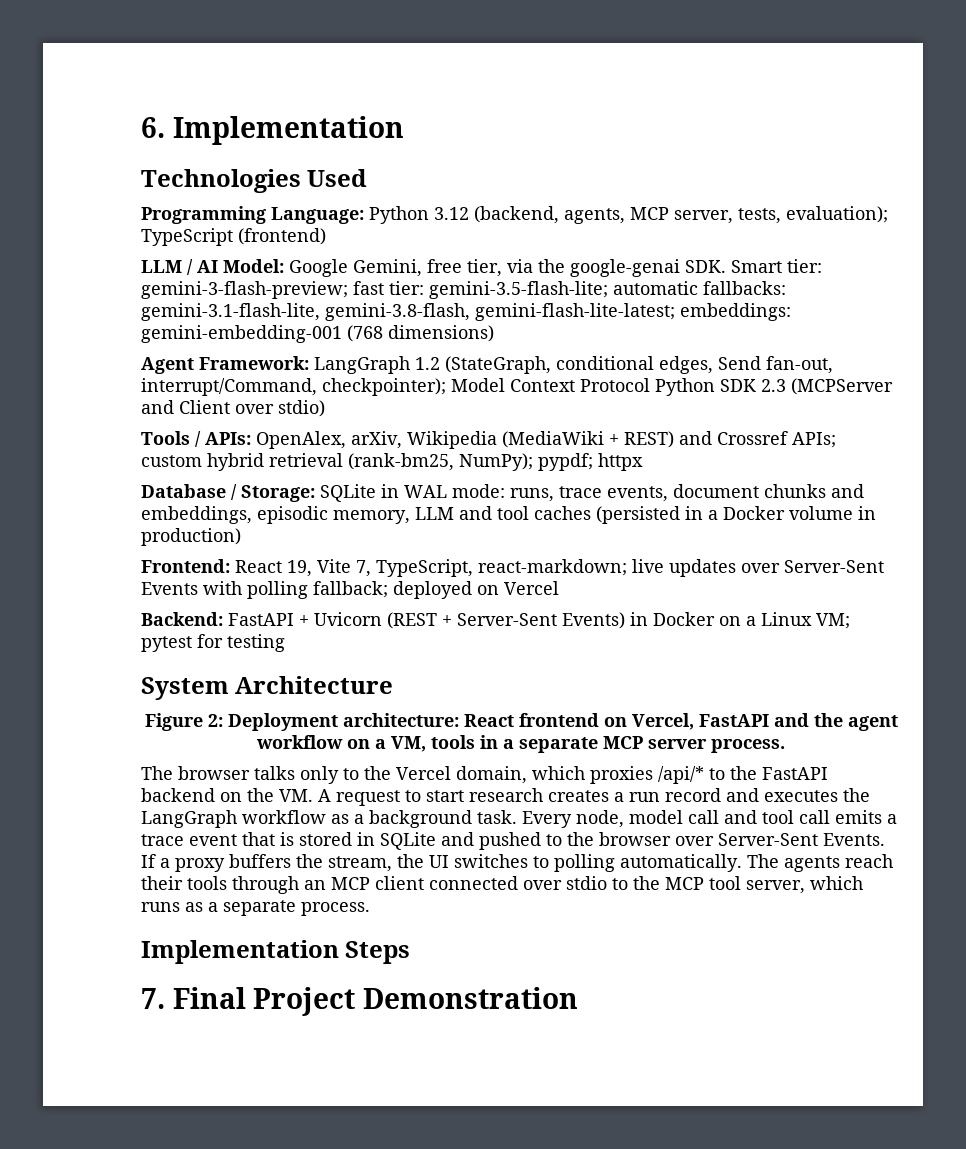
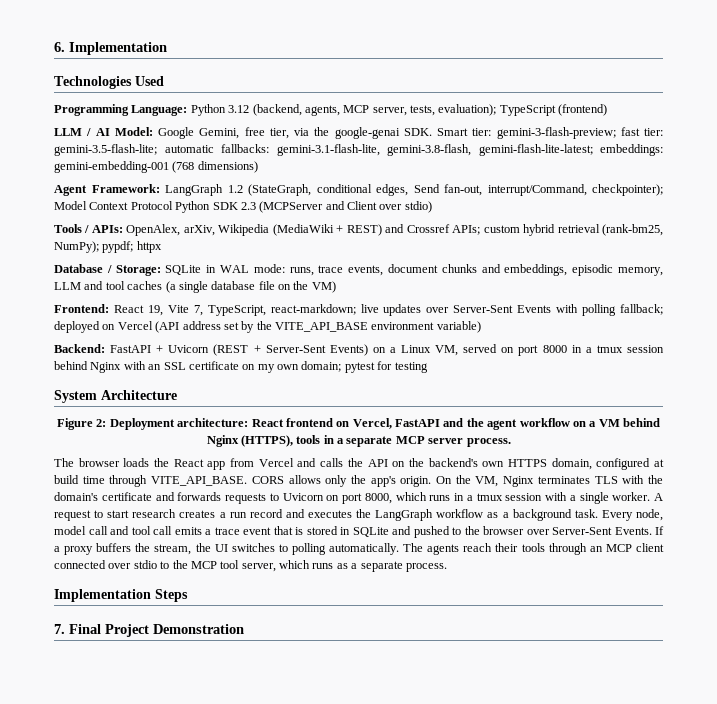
- Database / Storage: SQLite in WAL mode: runs, trace events, document chunks and embeddings, episodic memory, LLM and tool caches (persisted in a Docker volume in production)
+ Database / Storage: SQLite in WAL mode: runs, trace events, document chunks and embeddings, episodic memory, LLM and tool caches (a single database file on the VM)
- Frontend: React 19, Vite 7, TypeScript, react-markdown; live updates over Server-Sent Events with polling fallback; deployed on Vercel
+ Frontend: React 19, Vite 7, TypeScript, react-markdown; live updates over Server-Sent Events with polling fallback; deployed on Vercel (API address set by the VITE_API_BASE environment variable)
- Backend: FastAPI + Uvicorn (REST + Server-Sent Events) in Docker on a Linux VM; pytest for testing
+ Backend: FastAPI + Uvicorn (REST + Server-Sent Events) on a Linux VM, served on port 8000 in a tmux session behind Nginx with an SSL certificate on my own domain; pytest for testing
- Figure 2: Deployment architecture: React frontend on Vercel, FastAPI and the agent workflow on a VM, tools in a separate MCP server process.
+ Figure 2: Deployment architecture: React frontend on Vercel, FastAPI and the agent workflow on a VM behind Nginx (HTTPS), tools in a separate MCP server process.
- The browser talks only to the Vercel domain, which proxies /api/* to the FastAPI backend on the VM. A request to start research creates a run record and executes the LangGraph workflow as a background task.
+ The browser loads the React app from Vercel and calls the API on the backend's own HTTPS domain, configured at build time through VITE_API_BASE. CORS allows only the app's origin. On the VM, Nginx terminates TLS with the domain's certificate and forwards requests to Uvicorn on port 8000, which runs in a tmux session with a single worker. A request to start research creates a run record and executes the LangGraph workflow as a background task.

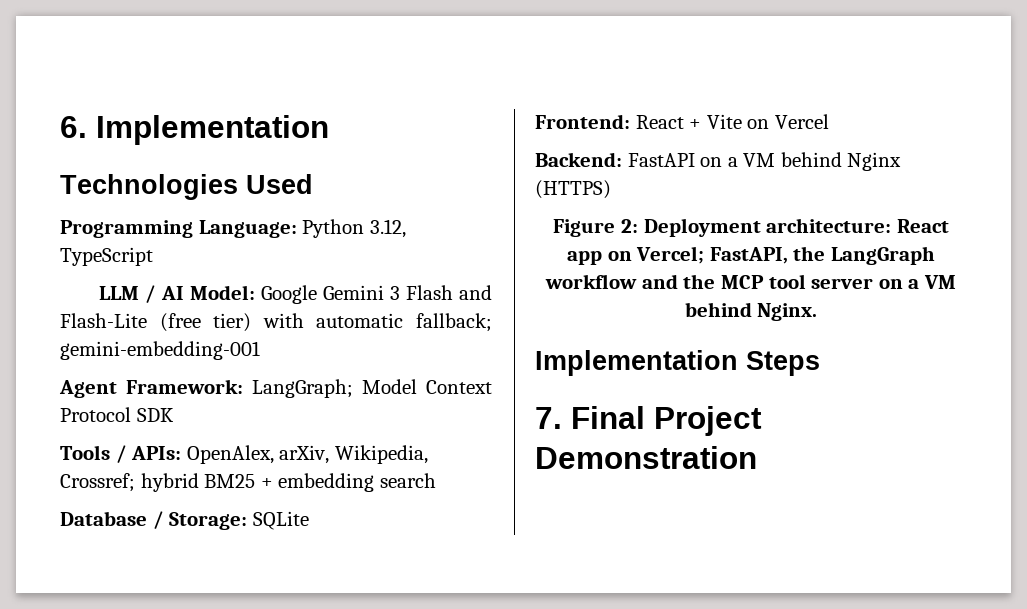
- Programming Language: Python 3.12 (backend, agents, MCP server, tests, evaluation); TypeScript (frontend)
+ Programming Language: Python 3.12, TypeScript
- LLM / AI Model: Google Gemini, free tier, via the google-genai SDK. Smart tier: gemini-3-flash-preview; fast tier: gemini-3.5-flash-lite; automatic fallbacks: gemini-3.1-flash-lite, gemini-3.8-flash, gemini-flash-lite-latest; embeddings: gemini-embedding-001 (768 dimensions)
+ LLM / AI Model: Google Gemini 3 Flash and Flash-Lite (free tier) with automatic fallback; gemini-embedding-001
- Agent Framework: LangGraph 1.2 (StateGraph, conditional edges, Send fan-out, interrupt/Command, checkpointer); Model Context Protocol Python SDK 2.3 (MCPServer and Client over stdio)
+ Agent Framework: LangGraph; Model Context Protocol SDK
- Tools / APIs: OpenAlex, arXiv, Wikipedia (MediaWiki + REST) and Crossref APIs; custom hybrid retrieval (rank-bm25, NumPy); pypdf; httpx
- Database / Storage: SQLite in WAL mode: runs, trace events, document chunks and embeddings, episodic memory, LLM and tool caches (a single database file on the VM)
- Frontend: React 19, Vite 7, TypeScript, react-markdown; live updates over Server-Sent Events with polling fallback; deployed on Vercel (API address set by the VITE_API_BASE environment variable)
- Backend: FastAPI + Uvicorn (REST + Server-Sent Events) on a Linux VM, served on port 8000 in a tmux session behind Nginx with an SSL certificate on my own domain; pytest for testing
- System Architecture
+ Tools / APIs: OpenAlex, arXiv, Wikipedia, Crossref; hybrid BM25 + embedding search
+ Database / Storage: SQLite
+ Frontend: React + Vite on Vercel
+ Backend: FastAPI on a VM behind Nginx (HTTPS)
- Figure 2: Deployment architecture: React frontend on Vercel, FastAPI and the agent workflow on a VM behind Nginx (HTTPS), tools in a separate MCP server process.
- The browser loads the React app from Vercel and calls the API on the backend's own HTTPS domain, configured at build time through VITE_API_BASE. CORS allows only the app's origin. On the VM, Nginx terminates TLS with the domain's certificate and forwards requests to Uvicorn on port 8000, which runs in a tmux session with a single worker. A request to start research creates a run record and executes the LangGraph workflow as a background task. Every node, model call and tool call emits a trace event that is stored in SQLite and pushed to the browser over Server-Sent Events. If a proxy buffers the stream, the UI switches to polling automatically. The agents reach their tools through an MCP client connected over stdio to the MCP tool server, which runs as a separate process.
+ Figure 2: Deployment architecture: React app on Vercel; FastAPI, the LangGraph workflow and the MCP tool server on a VM behind Nginx.

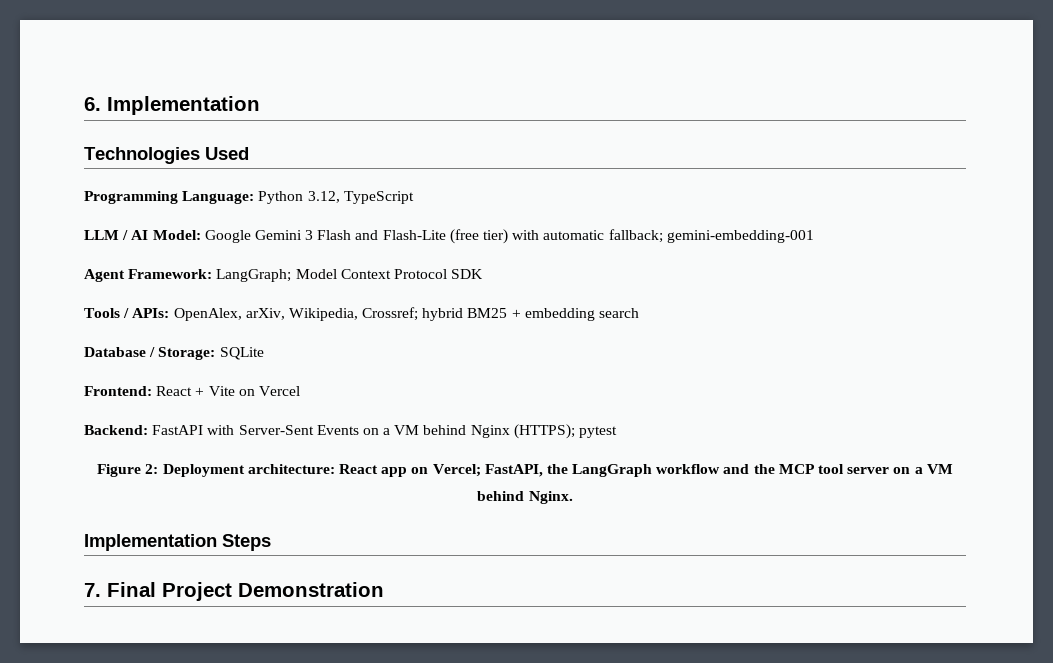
- Backend: FastAPI on a VM behind Nginx (HTTPS)
+ Backend: FastAPI with Server-Sent Events on a VM behind Nginx (HTTPS); pytest

